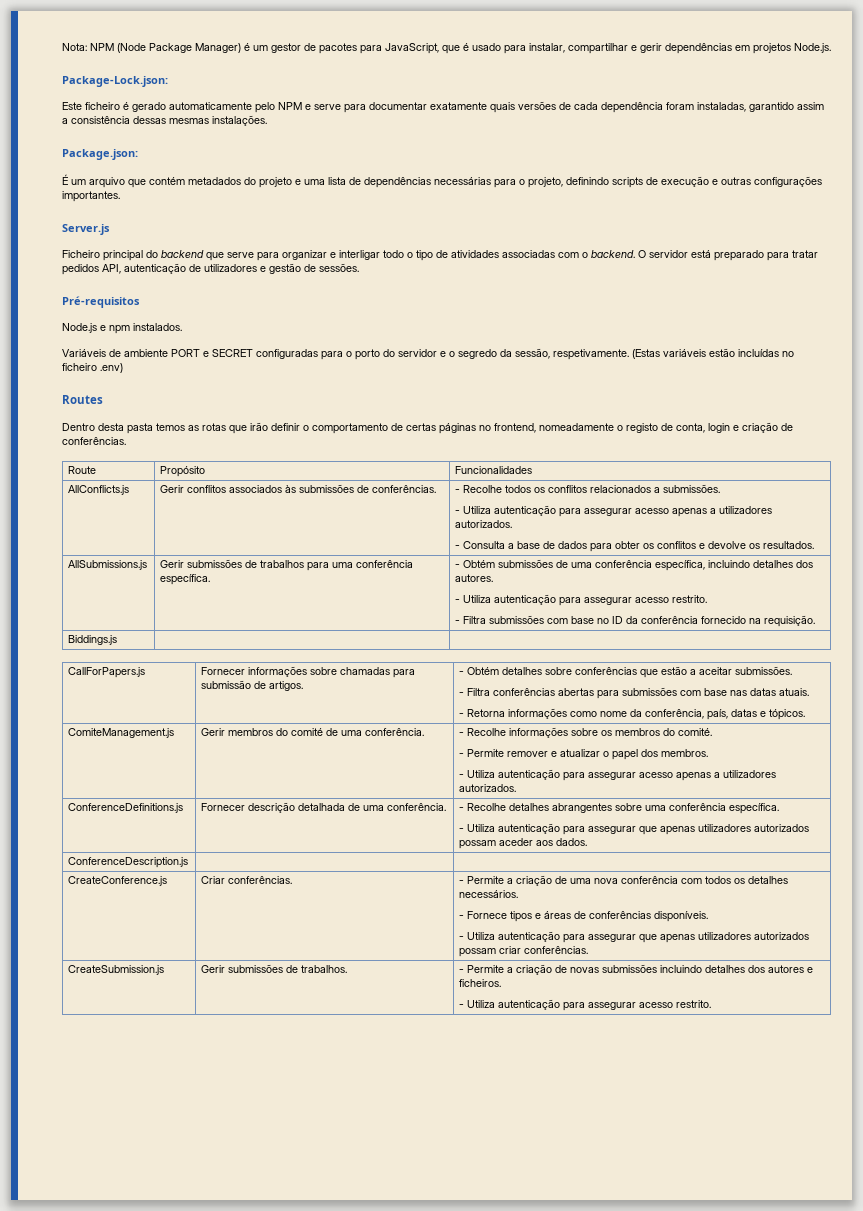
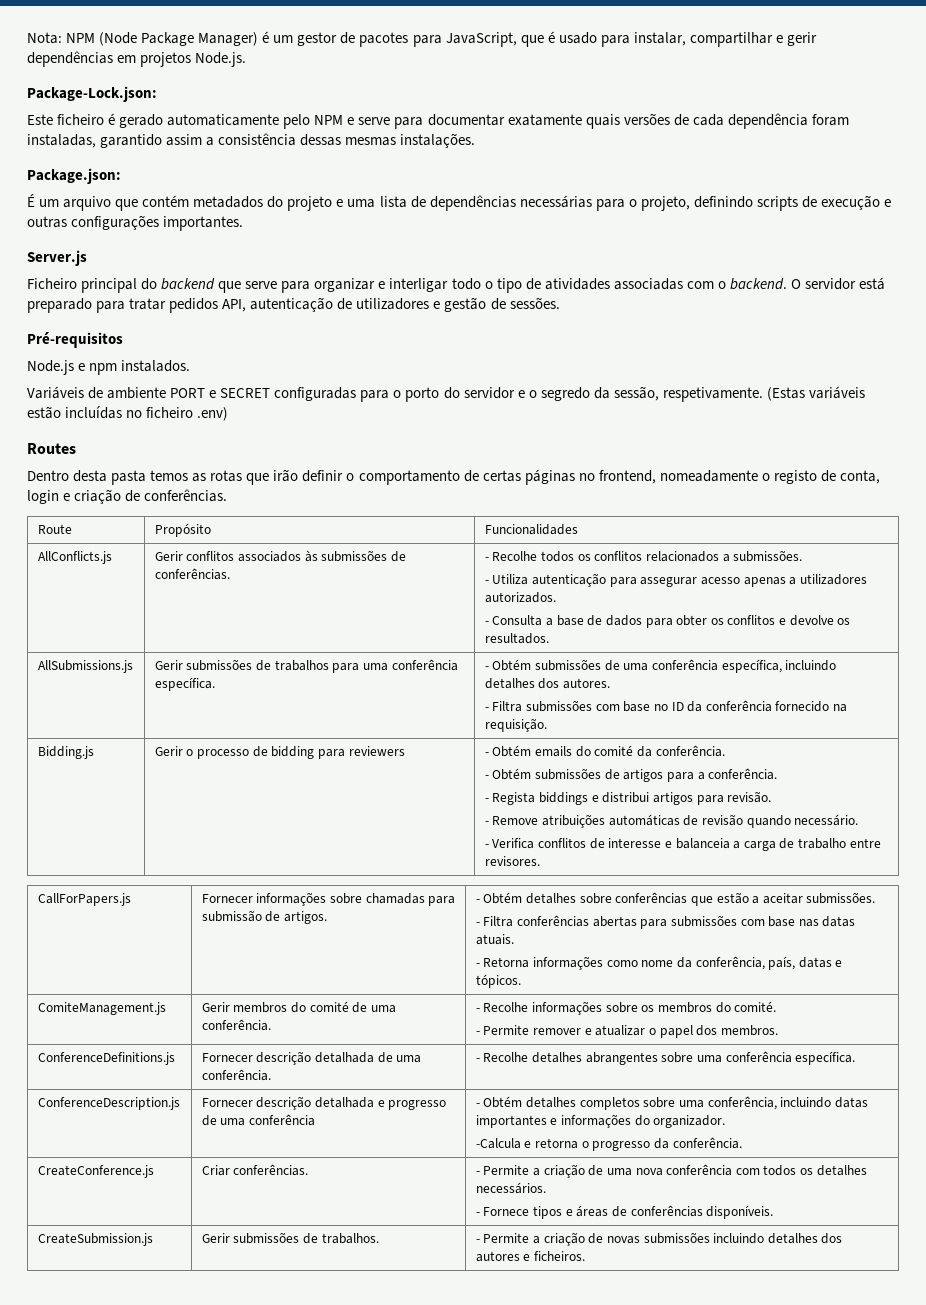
  AllSubmissions.js | Gerir submissões de trabalhos para uma conferência específica. | - Obtém submissões de uma conferência específica, incluindo detalhes dos autores.
- - Utiliza autenticação para assegurar acesso restrito.
- Biddings.js
+ Bidding.js | Gerir o processo de bidding para reviewers | - Obtém emails do comité da conferência.
+ - Obtém submissões de artigos para a conferência.
+ - Regista biddings e distribui artigos para revisão.
+ - Remove atribuições automáticas de revisão quando necessário.
+ - Verifica conflitos de interesse e balanceia a carga de trabalho entre revisores.
  ComiteManagement.js | Gerir membros do comité de uma conferência. | - Recolhe informações sobre os membros do comité.
  - Permite remover e atualizar o papel dos membros.
- - Utiliza autenticação para assegurar acesso apenas a utilizadores autorizados.
  ConferenceDefinitions.js | Fornecer descrição detalhada de uma conferência. | - Recolhe detalhes abrangentes sobre uma conferência específica.
- - Utiliza autenticação para assegurar que apenas utilizadores autorizados possam aceder aos dados.
- ConferenceDescription.js | |
+ ConferenceDescription.js | Fornecer descrição detalhada e progresso de uma conferência | - Obtém detalhes completos sobre uma conferência, incluindo datas importantes e informações do organizador.
+ -Calcula e retorna o progresso da conferência.
  CreateConference.js | Criar conferências. | - Permite a criação de uma nova conferência com todos os detalhes necessários.
  - Fornece tipos e áreas de conferências disponíveis.
- - Utiliza autenticação para assegurar que apenas utilizadores autorizados possam criar conferências.
  CreateSubmission.js | Gerir submissões de trabalhos. | - Permite a criação de novas submissões incluindo detalhes dos autores e ficheiros.
- - Utiliza autenticação para assegurar acesso restrito.

